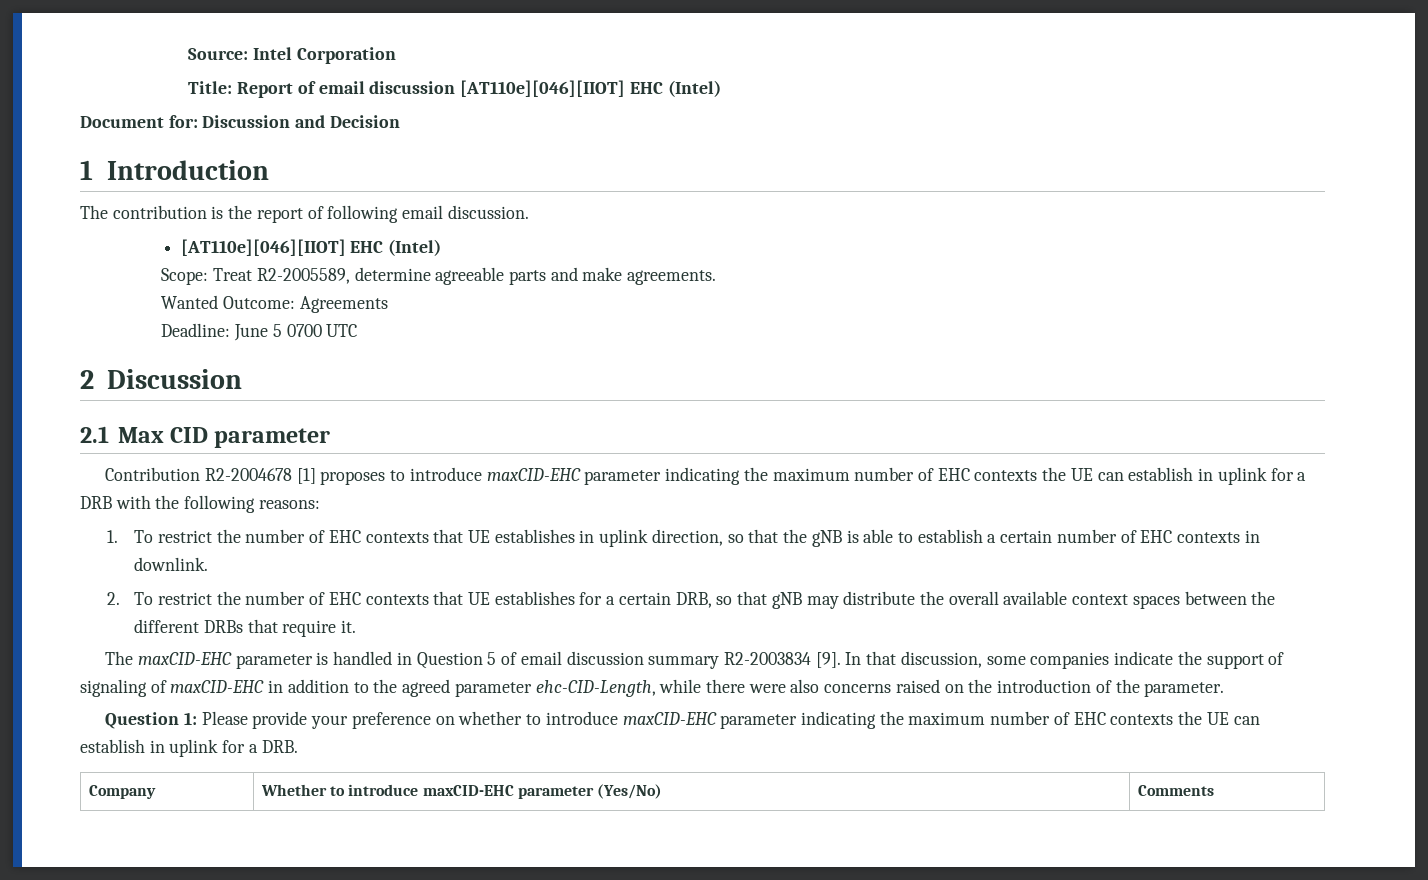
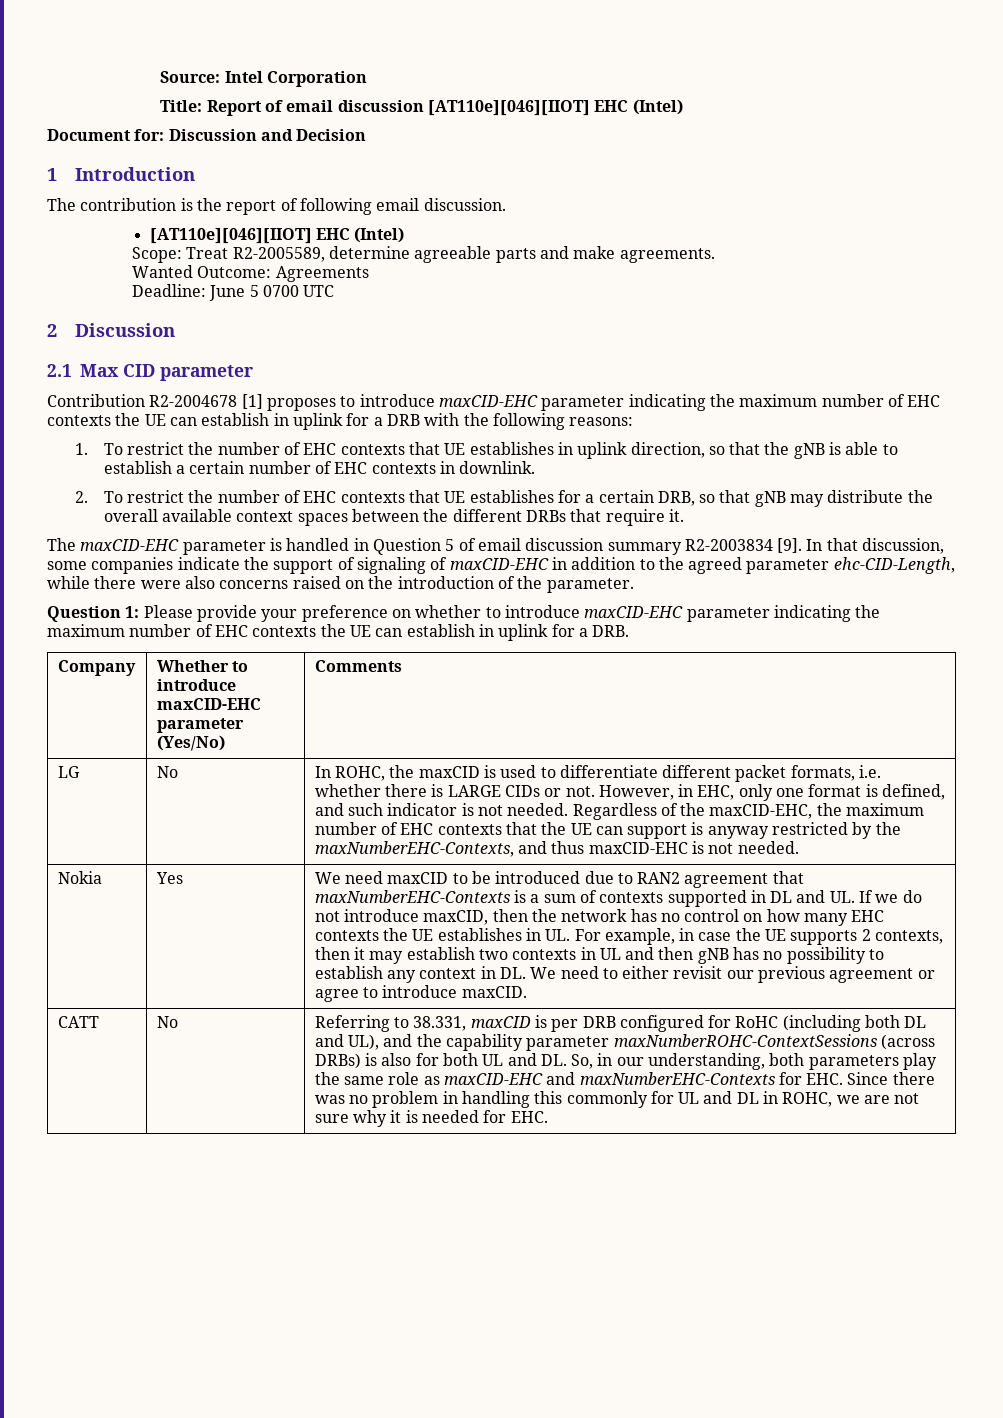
+ LG | No | In ROHC, the maxCID is used to differentiate different packet formats, i.e. whether there is LARGE CIDs or not. However, in EHC, only one format is defined, and such indicator is not needed. Regardless of the maxCID-EHC, the maximum number of EHC contexts that the UE can support is anyway restricted by the maxNumberEHC-Contexts, and thus maxCID-EHC is not needed.
+ Nokia | Yes | We need maxCID to be introduced due to RAN2 agreement that maxNumberEHC-Contexts is a sum of contexts supported in DL and UL. If we do not introduce maxCID, then the network has no control on how many EHC contexts the UE establishes in UL. For example, in case the UE supports 2 contexts, then it may establish two contexts in UL and then gNB has no possibility to establish any context in DL. We need to either revisit our previous agreement or agree to introduce maxCID.
+ CATT | No | Referring to 38.331, maxCID is per DRB configured for RoHC (including both DL and UL), and the capability parameter maxNumberROHC-ContextSessions (across DRBs) is also for both UL and DL. So, in our understanding, both parameters play the same role as maxCID-EHC and maxNumberEHC-Contexts for EHC. Since there was no problem in handling this commonly for UL and DL in ROHC, we are not sure why it is needed for EHC.

